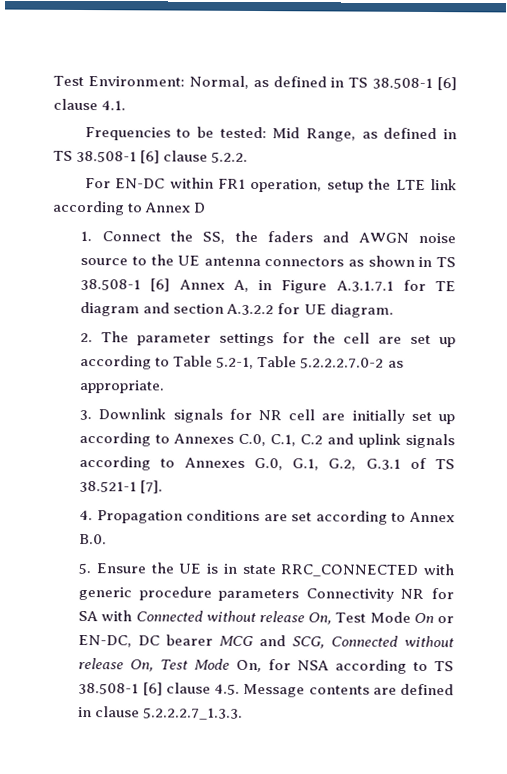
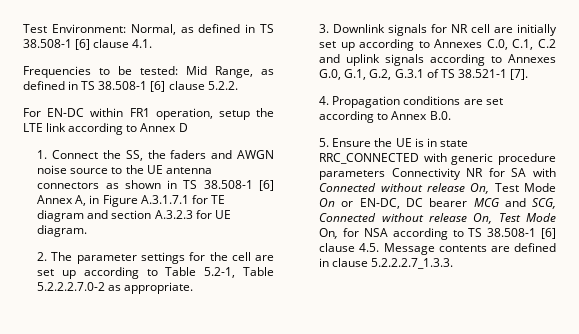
- 1. Connect the SS, the faders and AWGN noise source to the UE antenna connectors as shown in TS 38.508-1 [6] Annex A, in Figure A.3.1.7.1 for TE diagram and section A.3.2.2 for UE diagram.
+ 1. Connect the SS, the faders and AWGN noise source to the UE antenna connectors as shown in TS 38.508-1 [6] Annex A, in Figure A.3.1.7.1 for TE diagram and section A.3.2.3 for UE diagram.

